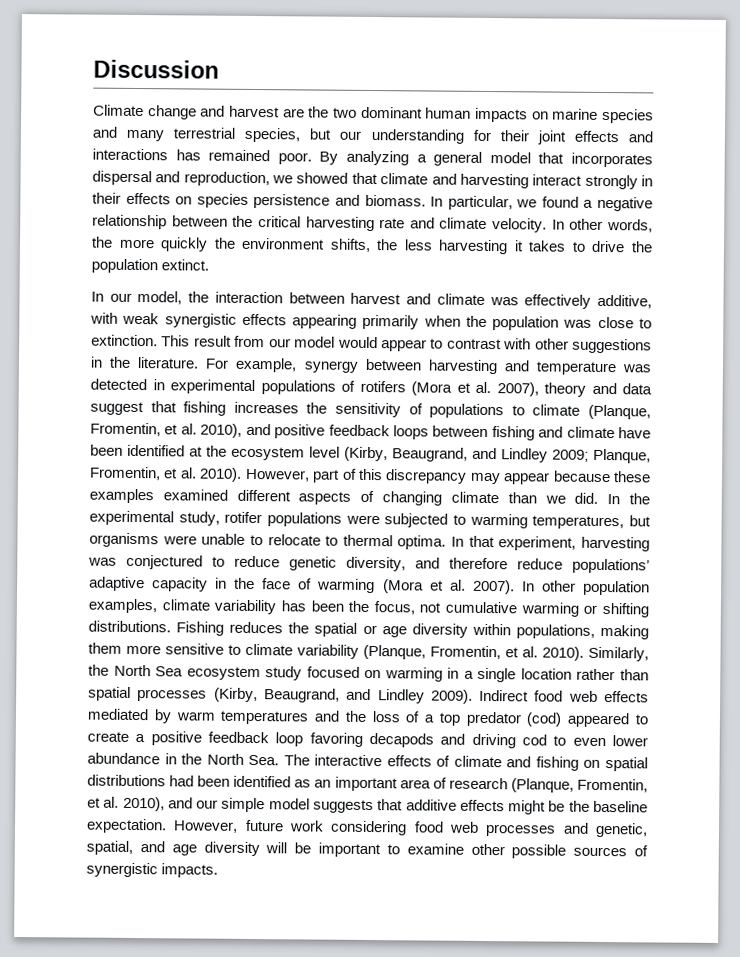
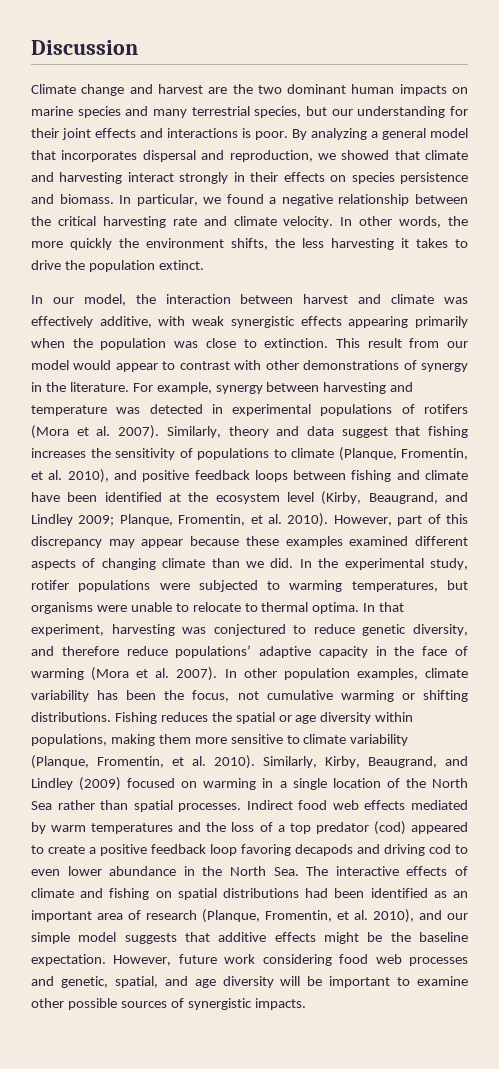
- Climate change and harvest are the two dominant human impacts on marine species and many terrestrial species, but our understanding for their joint effects and interactions has remained poor.
+ Climate change and harvest are the two dominant human impacts on marine species and many terrestrial species, but our understanding for their joint effects and interactions is poor.
- This result from our model would appear to contrast with other suggestions in the literature.
+ This result from our model would appear to contrast with other demonstrations of synergy in the literature.
- For example, synergy between harvesting and temperature was detected in experimental populations of rotifers (Mora et al. 2007), theory and data suggest that fishing increases the sensitivity of populations to climate (Planque, Fromentin, et al. 2010), and positive feedback loops between fishing and climate have been identified at the ecosystem level (Kirby, Beaugrand, and Lindley 2009; Planque, Fromentin, et al. 2010).
+ For example, synergy between harvesting and temperature was detected in experimental populations of rotifers (Mora et al. 2007). Similarly, theory and data suggest that fishing increases the sensitivity of populations to climate (Planque, Fromentin, et al. 2010), and positive feedback loops between fishing and climate have been identified at the ecosystem level (Kirby, Beaugrand, and Lindley 2009; Planque, Fromentin, et al. 2010).
- Similarly, the North Sea ecosystem study focused on warming in a single location rather than spatial processes (Kirby, Beaugrand, and Lindley 2009).
+ Similarly, Kirby, Beaugrand, and Lindley (2009) focused on warming in a single location of the North Sea rather than spatial processes.

